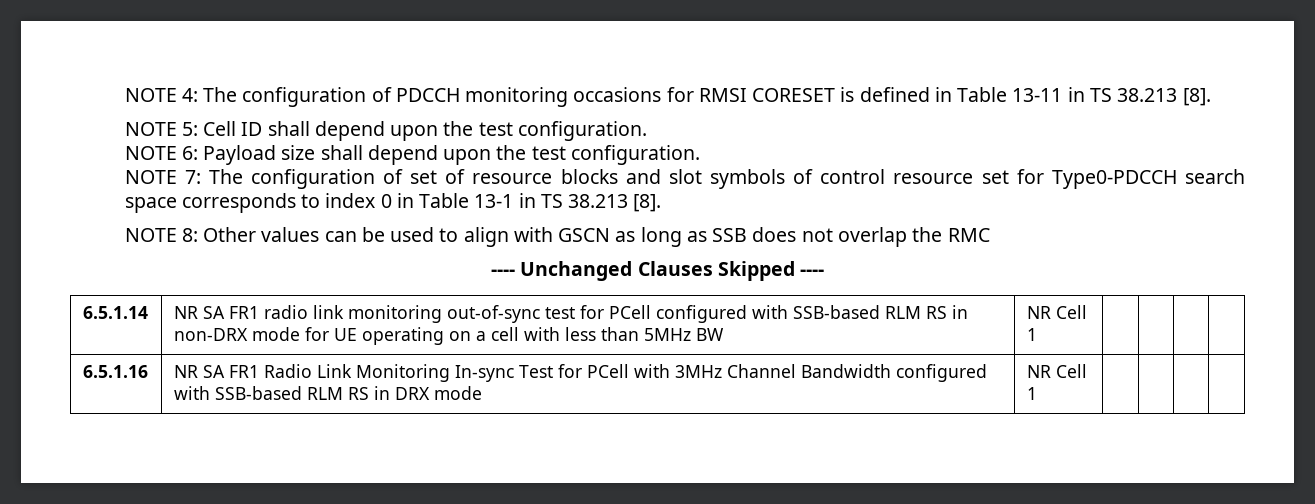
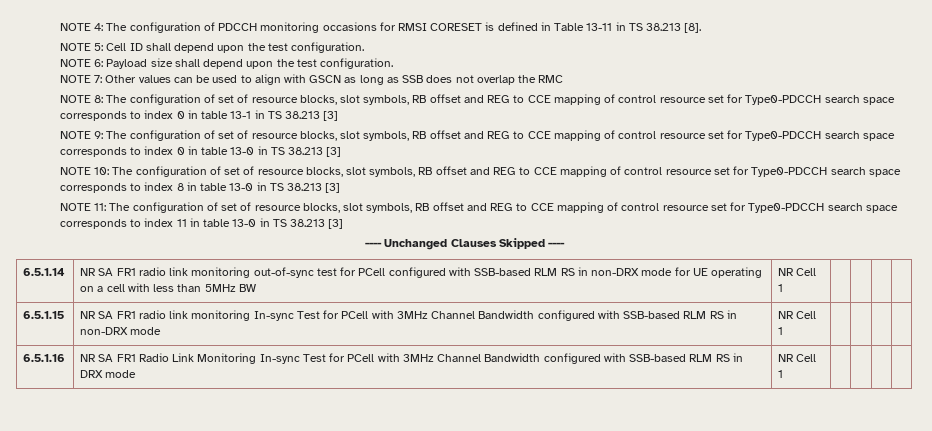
- NOTE 7: The configuration of set of resource blocks and slot symbols of control resource set for Type0-PDCCH search space corresponds to index 0 in Table 13-1 in TS 38.213 [8].
- NOTE 8: Other values can be used to align with GSCN as long as SSB does not overlap the RMC
+ NOTE 7: Other values can be used to align with GSCN as long as SSB does not overlap the RMC
+ NOTE 8: The configuration of set of resource blocks, slot symbols, RB offset and REG to CCE mapping of control resource set for Type0-PDCCH search space corresponds to index 0 in table 13-1 in TS 38.213 [3]
+ NOTE 9: The configuration of set of resource blocks, slot symbols, RB offset and REG to CCE mapping of control resource set for Type0-PDCCH search space corresponds to index 0 in table 13-0 in TS 38.213 [3]
+ NOTE 10: The configuration of set of resource blocks, slot symbols, RB offset and REG to CCE mapping of control resource set for Type0-PDCCH search space corresponds to index 8 in table 13-0 in TS 38.213 [3]
+ NOTE 11: The configuration of set of resource blocks, slot symbols, RB offset and REG to CCE mapping of control resource set for Type0-PDCCH search space corresponds to index 11 in table 13-0 in TS 38.213 [3]
+ 6.5.1.15 | NR SA FR1 radio link monitoring In-sync Test for PCell with 3MHz Channel Bandwidth configured with SSB-based RLM RS in non-DRX mode | NR Cell 1 | | | |

